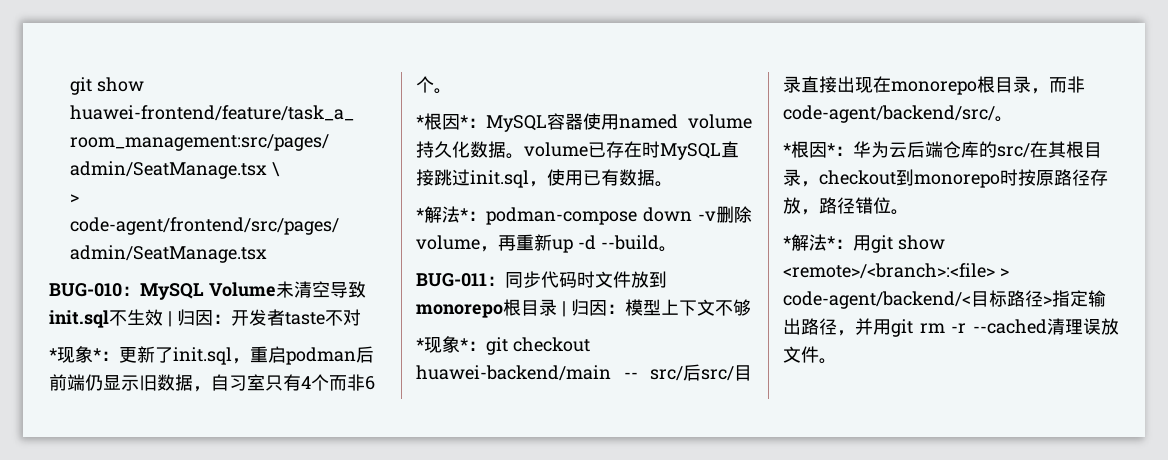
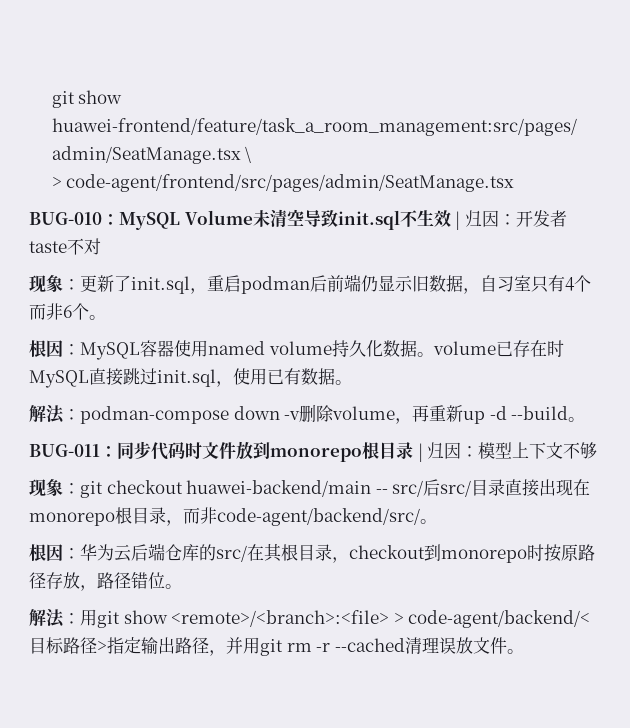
- *现象*：更新了init.sql，重启podman后前端仍显示旧数据，自习室只有4个而非6个。
+ 现象：更新了init.sql，重启podman后前端仍显示旧数据，自习室只有4个而非6个。
- *根因*：MySQL容器使用named volume持久化数据。volume已存在时MySQL直接跳过init.sql，使用已有数据。
+ 根因：MySQL容器使用named volume持久化数据。volume已存在时MySQL直接跳过init.sql，使用已有数据。
- *解法*：podman-compose down -v删除volume，再重新up -d --build。
+ 解法：podman-compose down -v删除volume，再重新up -d --build。
- *现象*：git checkout huawei-backend/main -- src/后src/目录直接出现在monorepo根目录，而非code-agent/backend/src/。
+ 现象：git checkout huawei-backend/main -- src/后src/目录直接出现在monorepo根目录，而非code-agent/backend/src/。
- *根因*：华为云后端仓库的src/在其根目录，checkout到monorepo时按原路径存放，路径错位。
+ 根因：华为云后端仓库的src/在其根目录，checkout到monorepo时按原路径存放，路径错位。
- *解法*：用git show <remote>/<branch>:<file> > code-agent/backend/<目标路径>指定输出路径，并用git rm -r --cached清理误放文件。
+ 解法：用git show <remote>/<branch>:<file> > code-agent/backend/<目标路径>指定输出路径，并用git rm -r --cached清理误放文件。

